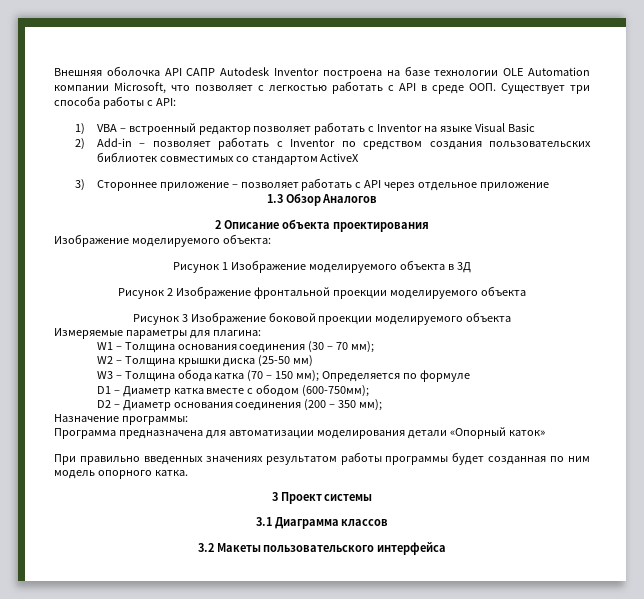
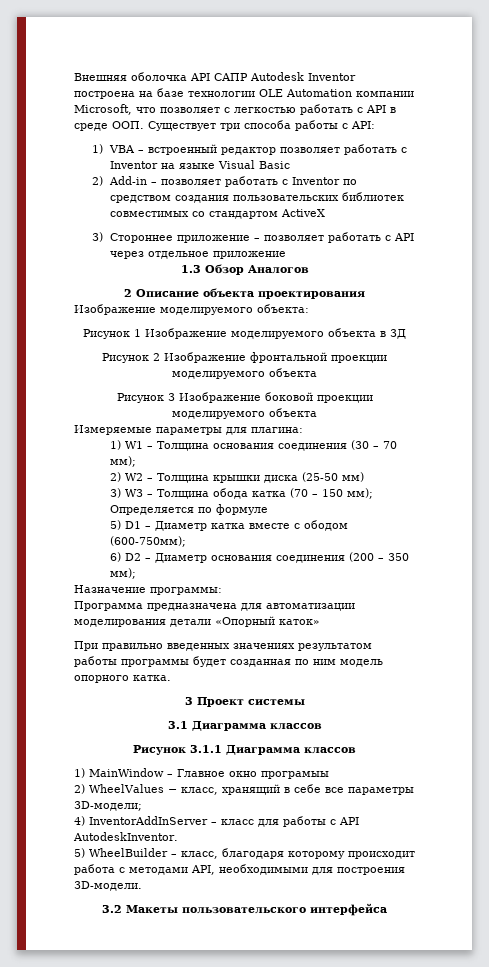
- W1 – Толщина основания соединения (30 – 70 мм);
+ 1) W1 – Толщина основания соединения (30 – 70 мм);
- W2 – Толщина крышки диска (25-50 мм)
+ 2) W2 – Толщина крышки диска (25-50 мм)
- W3 – Толщина обода катка (70 – 150 мм); Определяется по формуле
+ 3) W3 – Толщина обода катка (70 – 150 мм); Определяется по формуле
- D1 – Диаметр катка вместе с ободом (600-750мм);
+ 5) D1 – Диаметр катка вместе с ободом (600-750мм);
- D2 – Диаметр основания соединения (200 – 350 мм);
+ 6) D2 – Диаметр основания соединения (200 – 350 мм);
+ Рисунок 3.1.1 Диаграмма классов
+ 1) MainWindow – Главное окно програмыы
+ 2) WheelValues − класс, хранящий в себе все параметры 3D-модели;
+ 4) InventorAddInServer – класс для работы с API AutodeskInventor.
+ 5) WheelBuilder – класс, благодаря которому происходит работа с методами API, необходимыми для построения 3D-модели.

